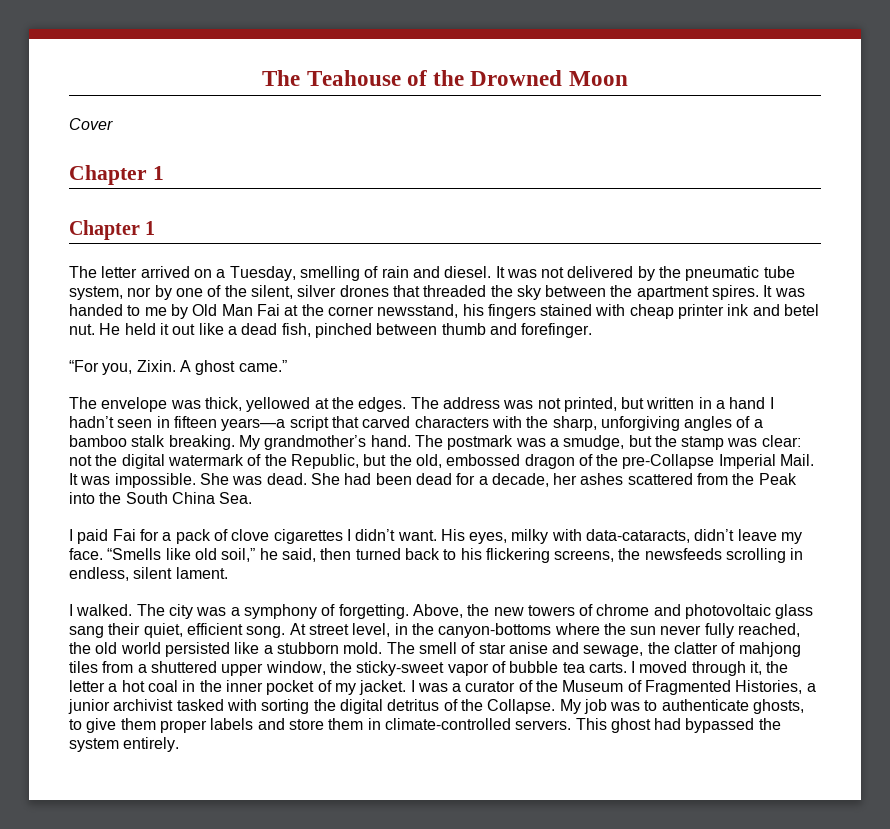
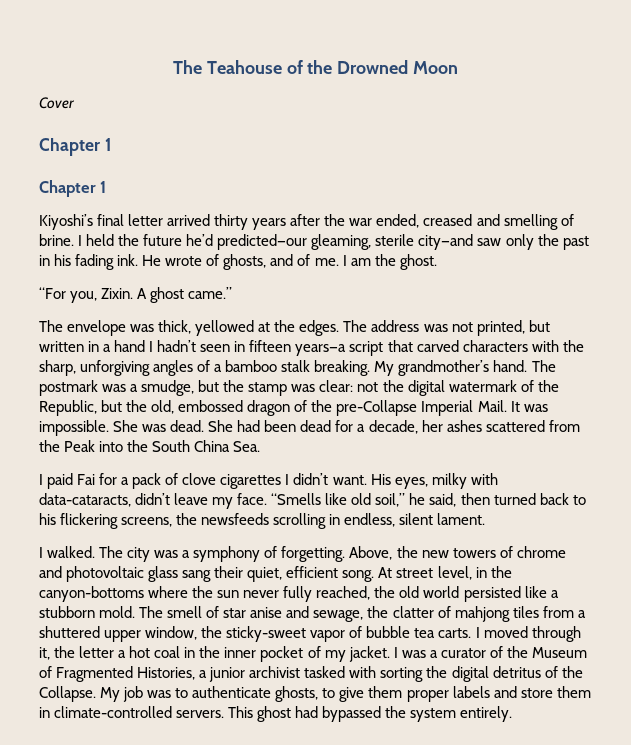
- The letter arrived on a Tuesday, smelling of rain and diesel. It was not delivered by the pneumatic tube system, nor by one of the silent, silver drones that threaded the sky between the apartment spires. It was handed to me by Old Man Fai at the corner newsstand, his fingers stained with cheap printer ink and betel nut. He held it out like a dead fish, pinched between thumb and forefinger.
+ Kiyoshi’s final letter arrived thirty years after the war ended, creased and smelling of brine. I held the future he’d predicted—our gleaming, sterile city—and saw only the past in his fading ink. He wrote of ghosts, and of me. I am the ghost.

